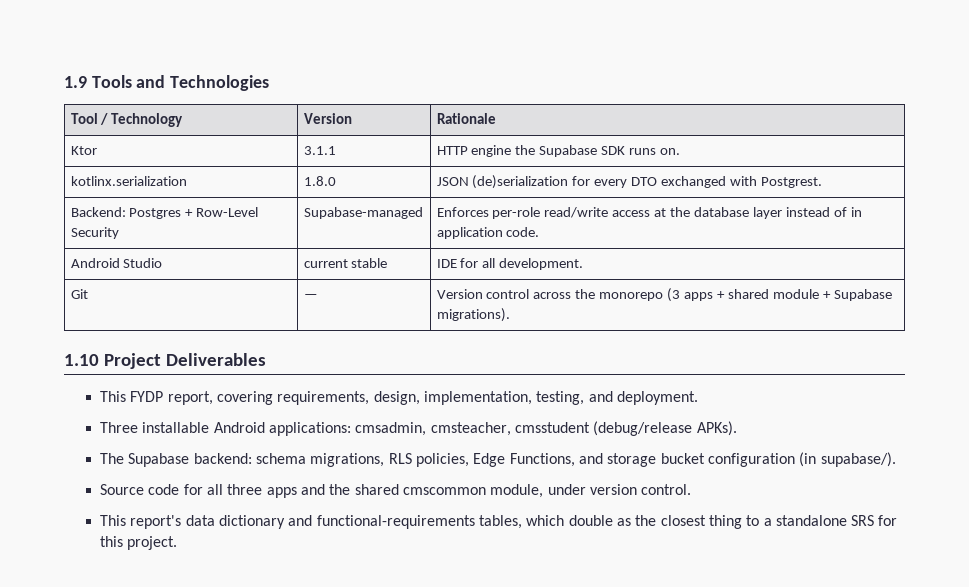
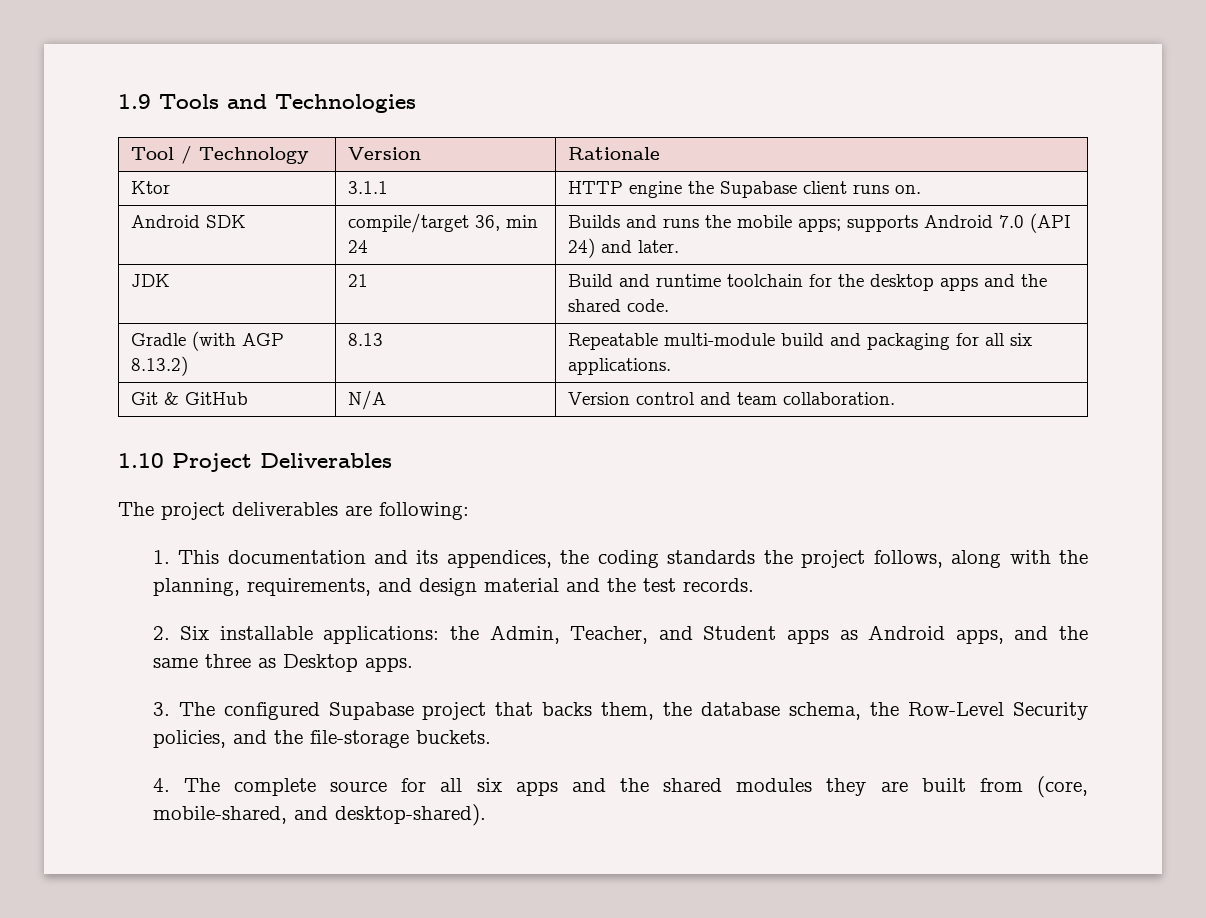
- Ktor | 3.1.1 | HTTP engine the Supabase SDK runs on.
+ Ktor | 3.1.1 | HTTP engine the Supabase client runs on.
- kotlinx.serialization | 1.8.0 | JSON (de)serialization for every DTO exchanged with Postgrest.
- Backend: Postgres + Row-Level Security | Supabase-managed | Enforces per-role read/write access at the database layer instead of in application code.
- Android Studio | current stable | IDE for all development.
- Git | — | Version control across the monorepo (3 apps + shared module + Supabase migrations).
+ Android SDK | compile/target 36, min 24 | Builds and runs the mobile apps; supports Android 7.0 (API 24) and later.
+ JDK | 21 | Build and runtime toolchain for the desktop apps and the shared code.
+ Gradle (with AGP 8.13.2) | 8.13 | Repeatable multi-module build and packaging for all six applications.
+ Git & GitHub | N/A | Version control and team collaboration.
  1.10 Project Deliverables
- This FYDP report, covering requirements, design, implementation, testing, and deployment.
- Three installable Android applications: cmsadmin, cmsteacher, cmsstudent (debug/release APKs).
- The Supabase backend: schema migrations, RLS policies, Edge Functions, and storage bucket configuration (in supabase/).
- Source code for all three apps and the shared cmscommon module, under version control.
- This report's data dictionary and functional-requirements tables, which double as the closest thing to a standalone SRS for this project.
+ The project deliverables are following:
+ 1. This documentation and its appendices, the coding standards the project follows, along with the planning, requirements, and design material and the test records.
+ 2. Six installable applications: the Admin, Teacher, and Student apps as Android apps, and the same three as Desktop apps.
+ 3. The configured Supabase project that backs them, the database schema, the Row-Level Security policies, and the file-storage buckets.
+ 4. The complete source for all six apps and the shared modules they are built from (core, mobile-shared, and desktop-shared).

